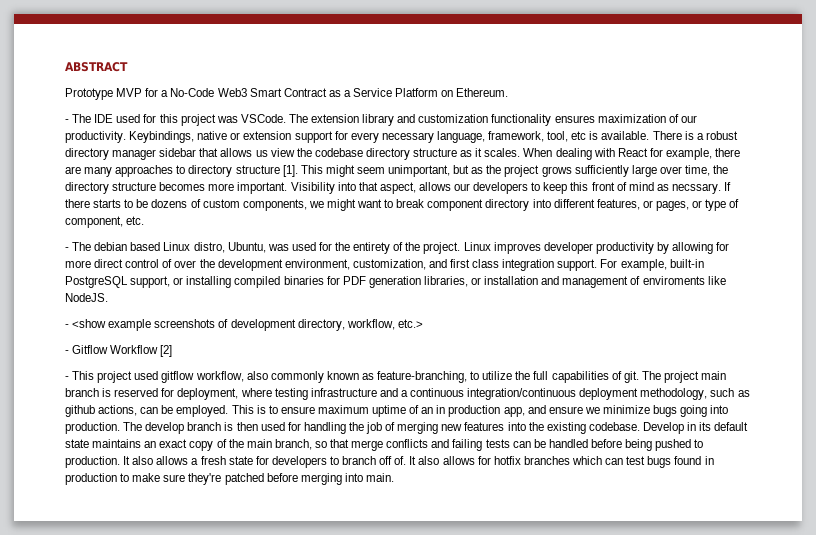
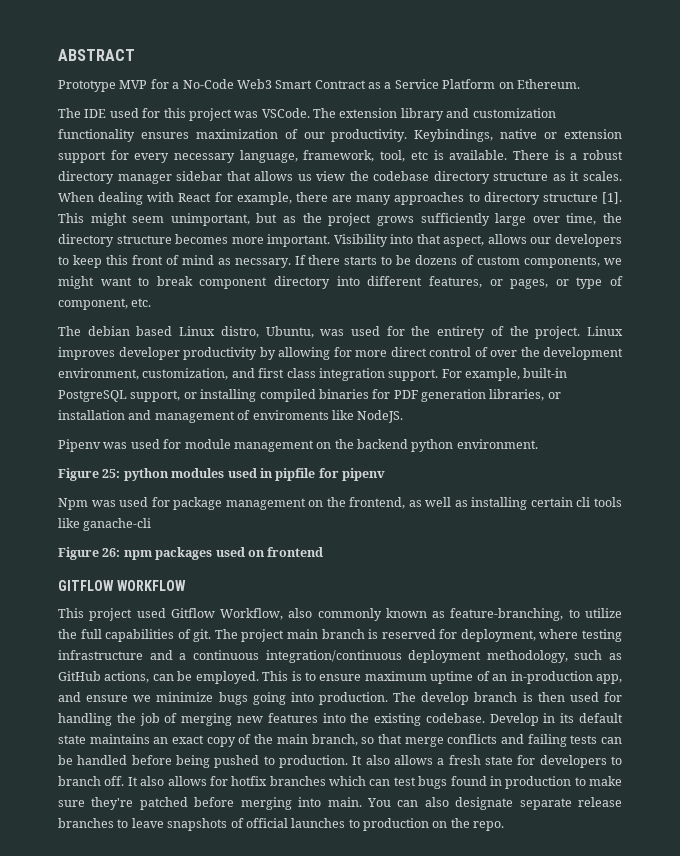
- - The IDE used for this project was VSCode.
+ The IDE used for this project was VSCode.
- - The debian based Linux distro, Ubuntu, was used for the entirety of the project.
+ The debian based Linux distro, Ubuntu, was used for the entirety of the project.
- - <show example screenshots of development directory, workflow, etc.>
- - Gitflow Workflow [2]
- - This project used gitflow workflow, also commonly known as feature-branching, to utilize the full capabilities of git.
+ Pipenv was used for module management on the backend python environment.
+ Figure 25: python modules used in pipfile for pipenv
+ Npm was used for package management on the frontend, as well as installing certain cli tools like ganache-cli
+ Figure 26: npm packages used on frontend
+ GITFLOW WORKFLOW
+ This project used Gitflow Workflow, also commonly known as feature-branching, to utilize the full capabilities of git.
- The project main branch is reserved for deployment, where testing infrastructure and a continuous integration/continuous deployment methodology, such as github actions, can be employed.
+ The project main branch is reserved for deployment, where testing infrastructure and a continuous integration/continuous deployment methodology, such as GitHub actions, can be employed.
- This is to ensure maximum uptime of an in production app, and ensure we minimize bugs going into production.
+ This is to ensure maximum uptime of an in-production app, and ensure we minimize bugs going into production.
- It also allows a fresh state for developers to branch off of.
+ It also allows a fresh state for developers to branch off.
+ You can also designate separate release branches to leave snapshots of official launches to production on the repo.

